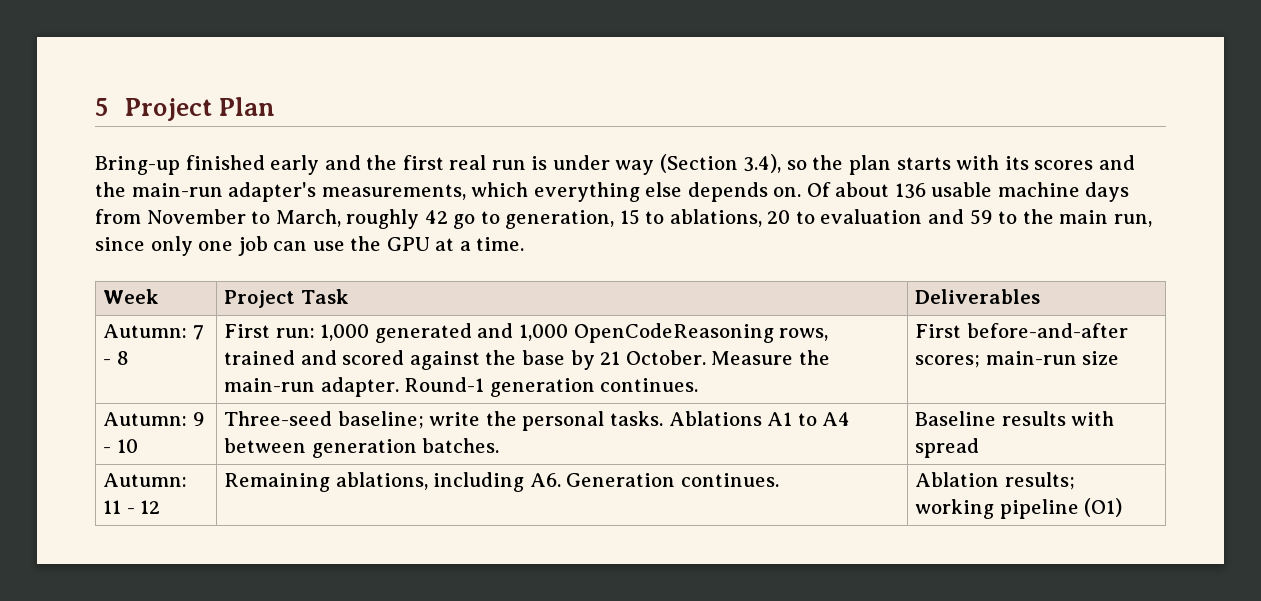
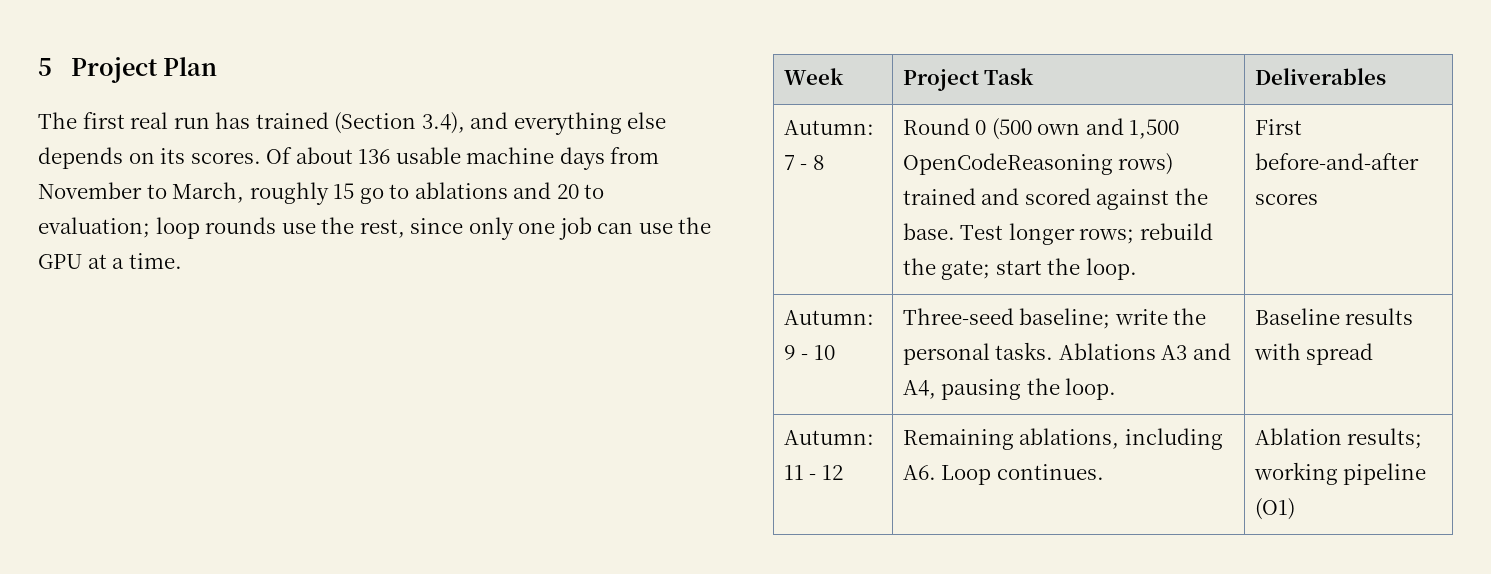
- Bring-up finished early and the first real run is under way (Section 3.4), so the plan starts with its scores and the main-run adapter's measurements, which everything else depends on.
+ The first real run has trained (Section 3.4), and everything else depends on its scores.
- Of about 136 usable machine days from November to March, roughly 42 go to generation, 15 to ablations, 20 to evaluation and 59 to the main run, since only one job can use the GPU at a time.
+ Of about 136 usable machine days from November to March, roughly 15 go to ablations and 20 to evaluation; loop rounds use the rest, since only one job can use the GPU at a time.
- Autumn: 7 - 8 | First run: 1,000 generated and 1,000 OpenCodeReasoning rows, trained and scored against the base by 21 October. Measure the main-run adapter. Round-1 generation continues. | First before-and-after scores; main-run size
+ Autumn: 7 - 8 | Round 0 (500 own and 1,500 OpenCodeReasoning rows) trained and scored against the base. Test longer rows; rebuild the gate; start the loop. | First before-and-after scores
- Autumn: 9 - 10 | Three-seed baseline; write the personal tasks. Ablations A1 to A4 between generation batches. | Baseline results with spread
+ Autumn: 9 - 10 | Three-seed baseline; write the personal tasks. Ablations A3 and A4, pausing the loop. | Baseline results with spread
- Autumn: 11 - 12 | Remaining ablations, including A6. Generation continues. | Ablation results; working pipeline (O1)
+ Autumn: 11 - 12 | Remaining ablations, including A6. Loop continues. | Ablation results; working pipeline (O1)

